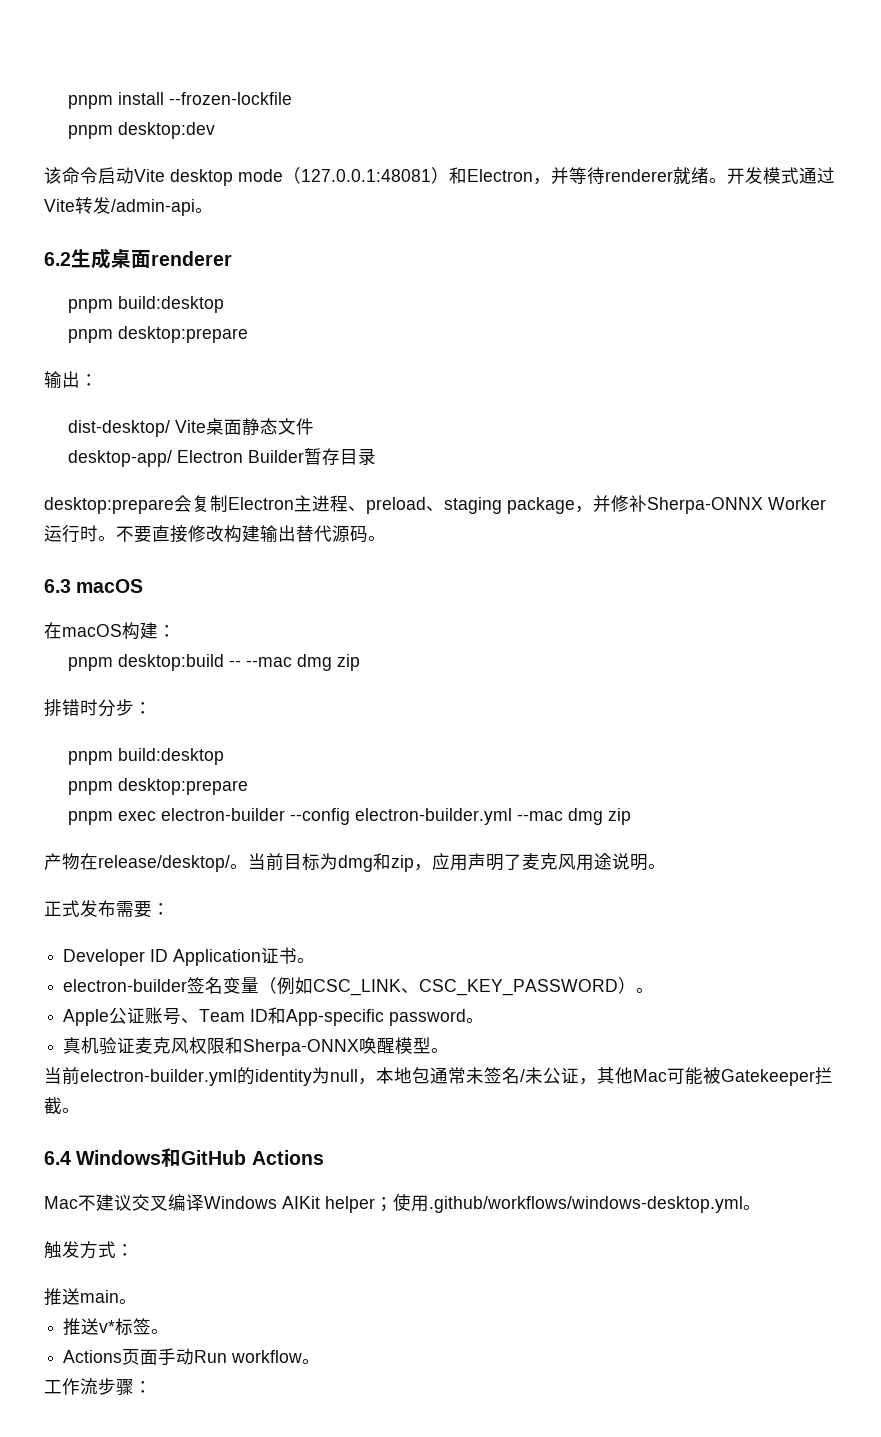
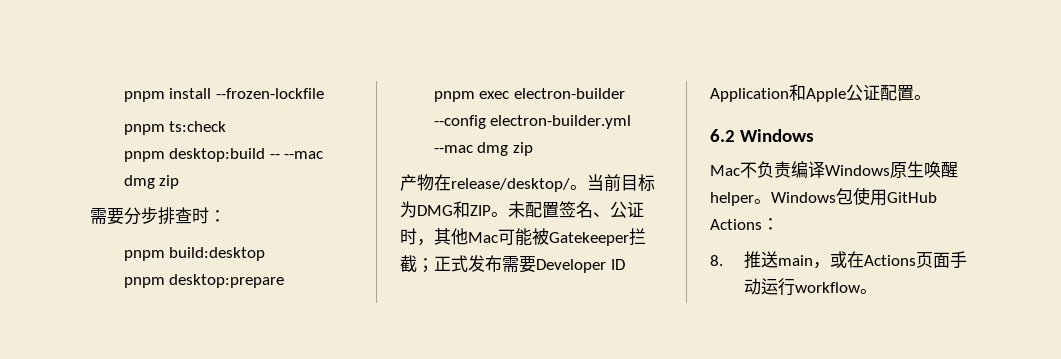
- pnpm desktop:dev
- 该命令启动Vite desktop mode（127.0.0.1:48081）和Electron，并等待renderer就绪。开发模式通过Vite转发/admin-api。
- 6.2生成桌面renderer
- pnpm build:desktop
- pnpm desktop:prepare
- 输出：
- dist-desktop/ Vite桌面静态文件
- desktop-app/ Electron Builder暂存目录
- desktop:prepare会复制Electron主进程、preload、staging package，并修补Sherpa-ONNX Worker运行时。不要直接修改构建输出替代源码。
- 6.3 macOS
- 在macOS构建：
+ pnpm ts:check
- 排错时分步：
+ 需要分步排查时：
- 当前目标为dmg和zip，应用声明了麦克风用途说明。
- 正式发布需要：
- Developer ID Application证书。
- electron-builder签名变量（例如CSC_LINK、CSC_KEY_PASSWORD）。
- Apple公证账号、Team ID和App-specific password。
- 真机验证麦克风权限和Sherpa-ONNX唤醒模型。
- 当前electron-builder.yml的identity为null，本地包通常未签名/未公证，其他Mac可能被Gatekeeper拦截。
- 6.4 Windows和GitHub Actions
+ 当前目标为DMG和ZIP。未配置签名、公证时，其他Mac可能被Gatekeeper拦截；正式发布需要Developer ID Application和Apple公证配置。
+ 6.2 Windows
- Mac不建议交叉编译Windows AIKit helper；使用.github/workflows/windows-desktop.yml。
- 触发方式：
- 推送main。
- 推送v*标签。
- Actions页面手动Run workflow。
+ Mac不负责编译Windows原生唤醒helper。Windows包使用GitHub Actions：
+ 8.推送main，或在Actions页面手动运行workflow。
- 工作流步骤：

